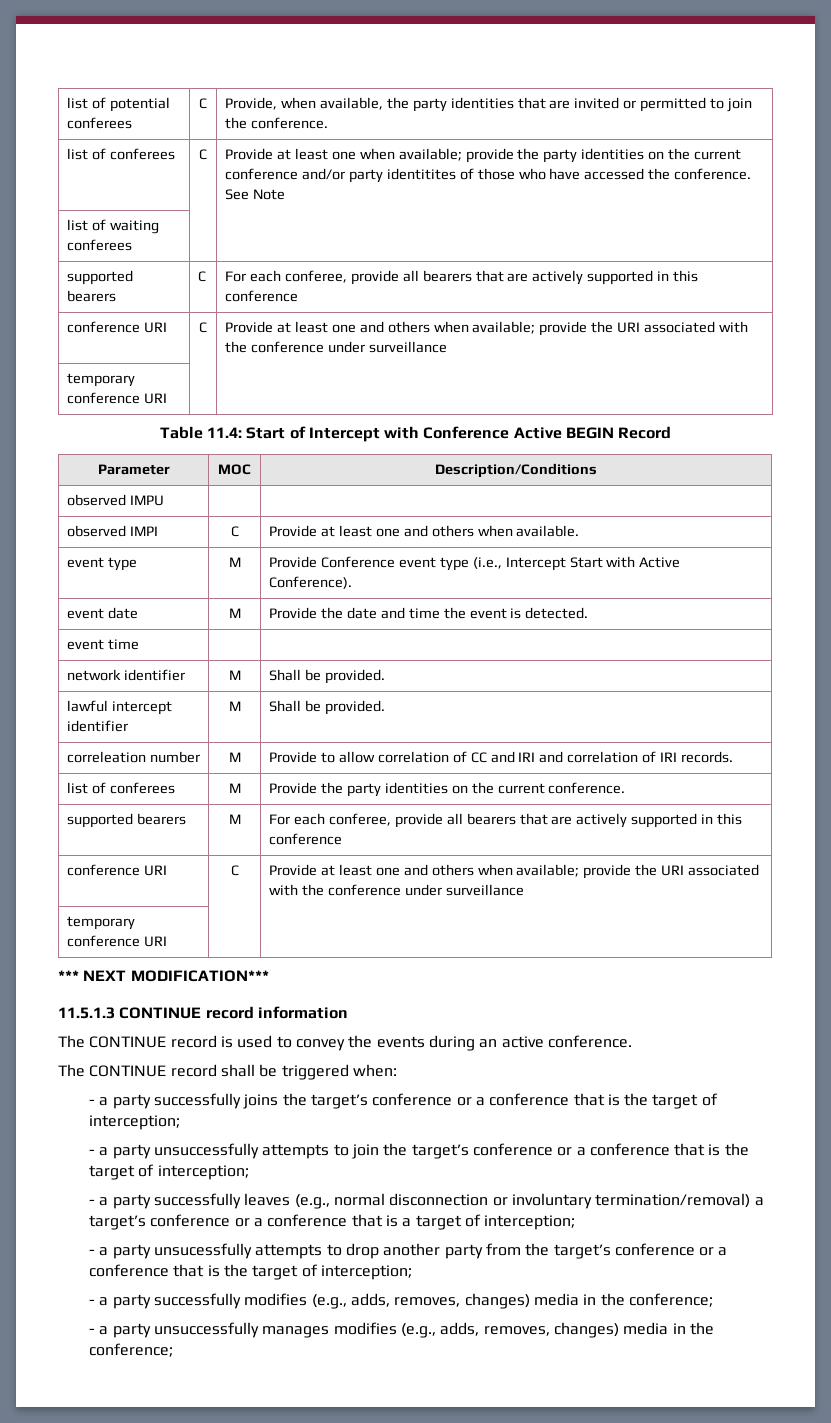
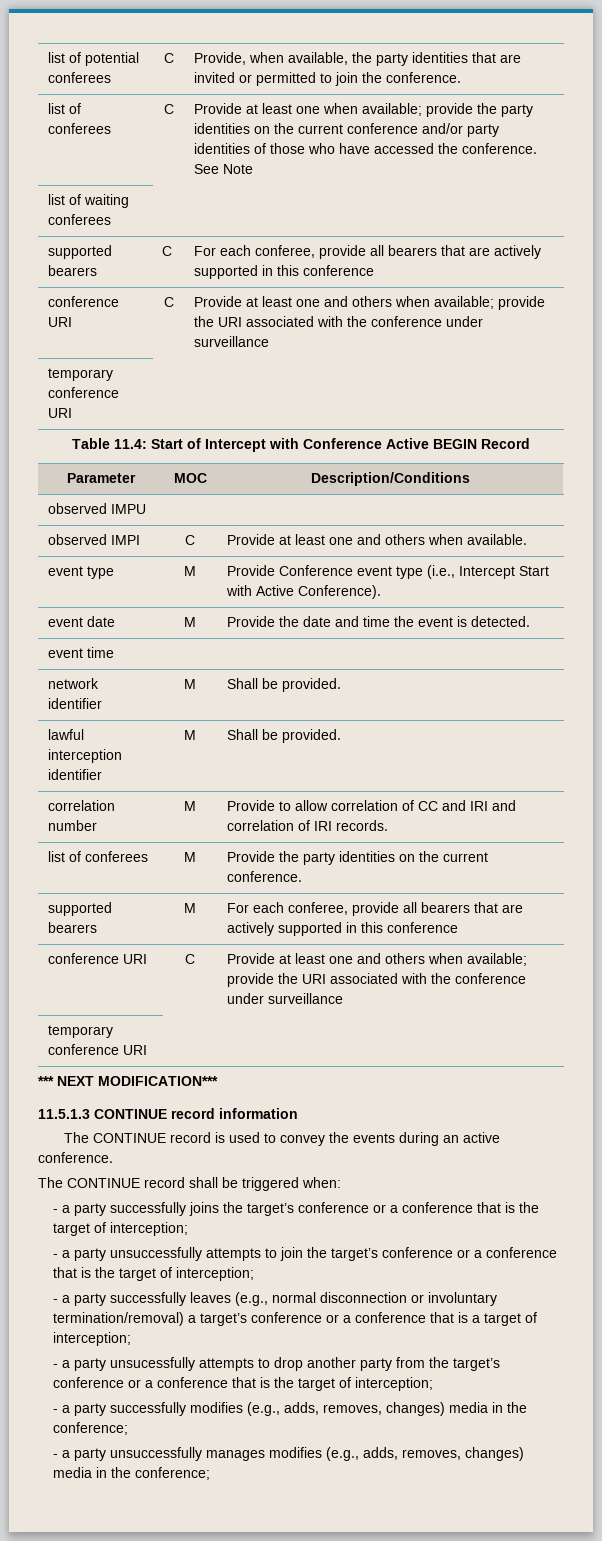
- list of conferees | C | Provide at least one when available; provide the party identities on the current conference and/or party identitites of those who have accessed the conference. See Note
+ list of conferees | C | Provide at least one when available; provide the party identities on the current conference and/or party identities of those who have accessed the conference. See Note
- lawful intercept identifier | M | Shall be provided.
- correleation number | M | Provide to allow correlation of CC and IRI and correlation of IRI records.
+ lawful interception identifier | M | Shall be provided.
+ correlation number | M | Provide to allow correlation of CC and IRI and correlation of IRI records.

